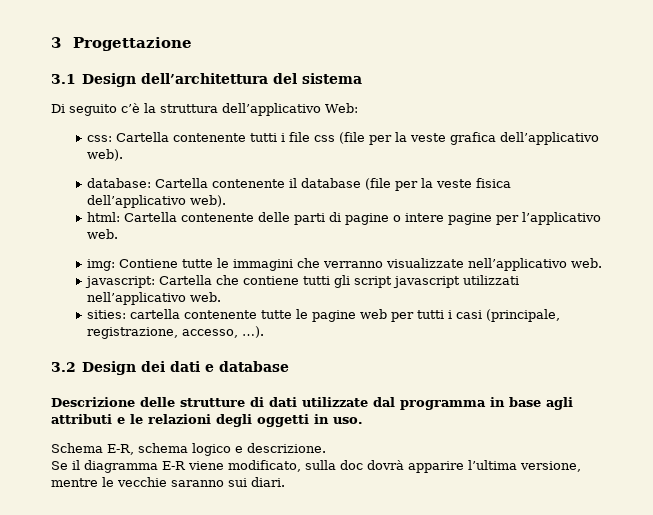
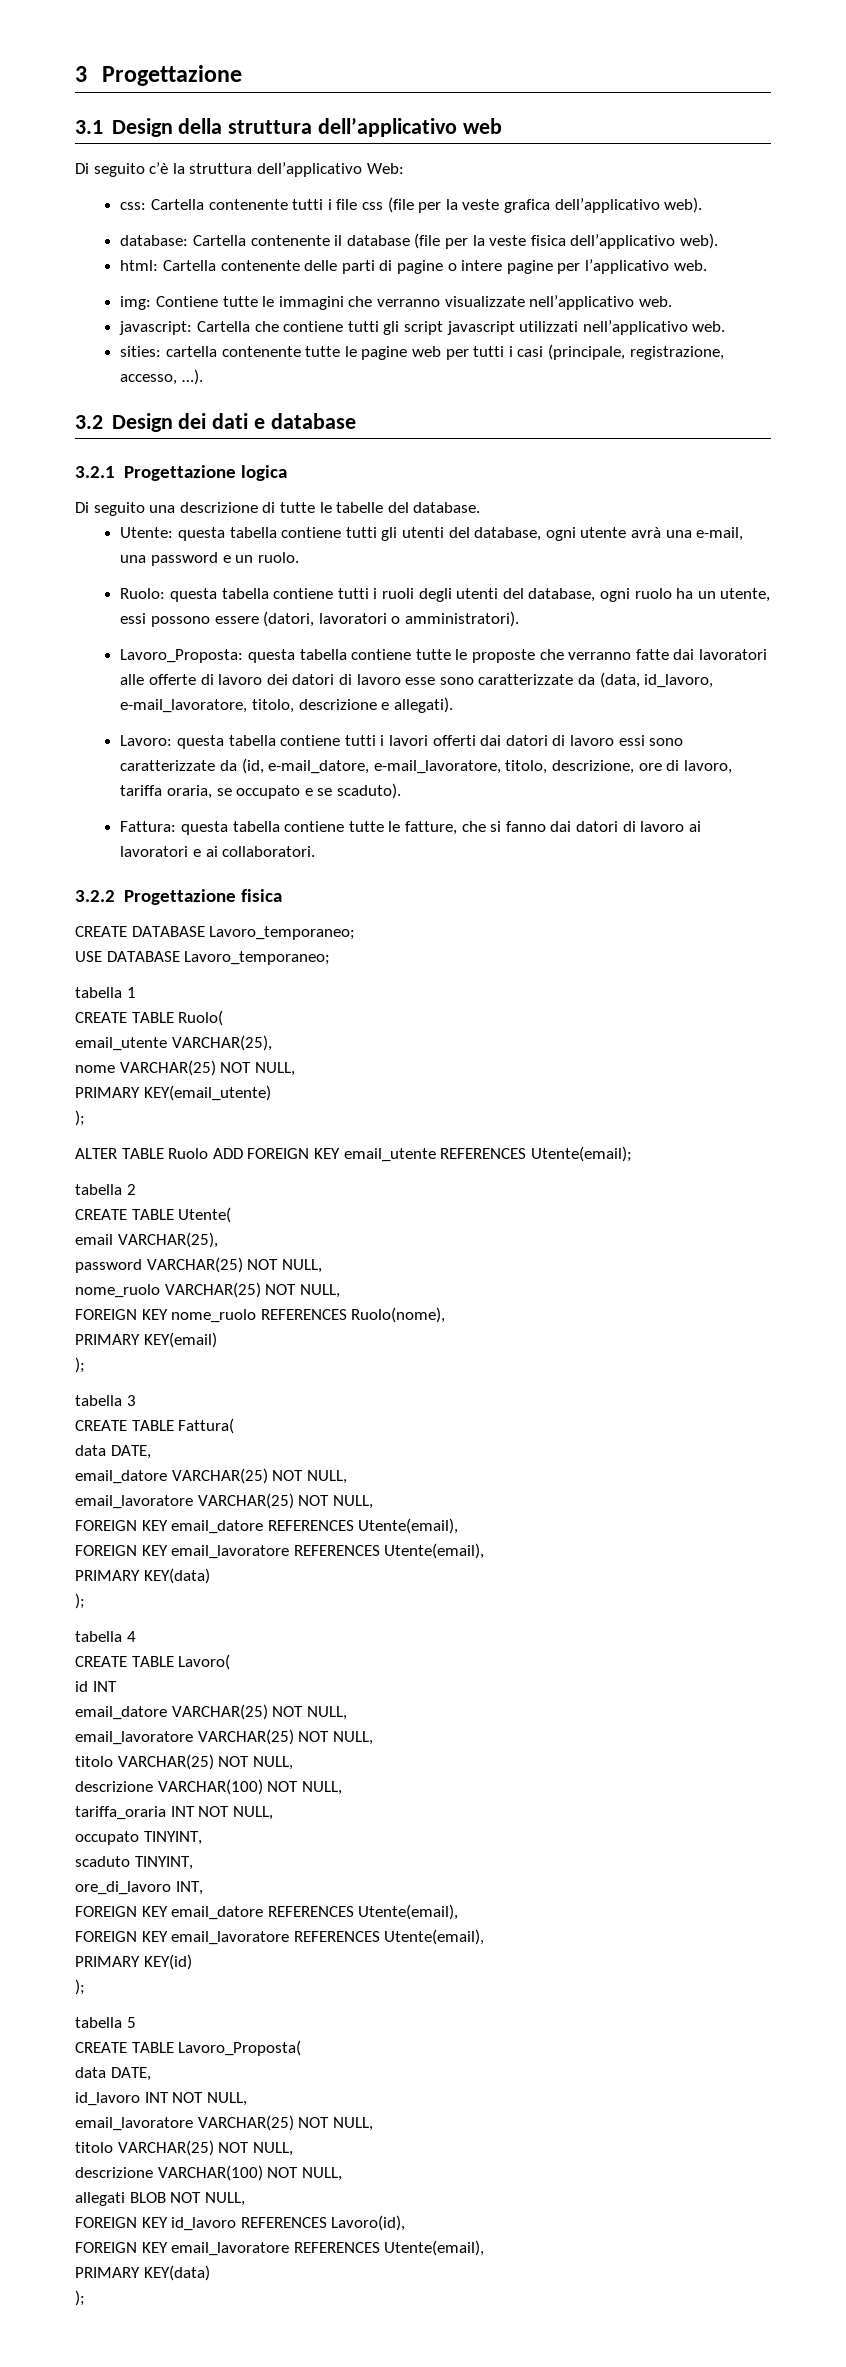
- 3.1 Design dell’architettura del sistema
+ 3.1 Design della struttura dell’applicativo web
- Descrizione delle strutture di dati utilizzate dal programma in base agli attributi e le relazioni degli oggetti in uso.
- Schema E-R, schema logico e descrizione.
- Se il diagramma E-R viene modificato, sulla doc dovrà apparire l’ultima versione, mentre le vecchie saranno sui diari.
+ 3.2.1 Progettazione logica
+ Di seguito una descrizione di tutte le tabelle del database.
+ Utente: questa tabella contiene tutti gli utenti del database, ogni utente avrà una e-mail, una password e un ruolo.
+ Ruolo: questa tabella contiene tutti i ruoli degli utenti del database, ogni ruolo ha un utente, essi possono essere (datori, lavoratori o amministratori).
+ Lavoro_Proposta: questa tabella contiene tutte le proposte che verranno fatte dai lavoratori alle offerte di lavoro dei datori di lavoro esse sono caratterizzate da (data, id_lavoro, e-mail_lavoratore, titolo, descrizione e allegati).
+ Lavoro: questa tabella contiene tutti i lavori offerti dai datori di lavoro essi sono caratterizzate da (id, e-mail_datore, e-mail_lavoratore, titolo, descrizione, ore di lavoro, tariffa oraria, se occupato e se scaduto).
+ Fattura: questa tabella contiene tutte le fatture, che si fanno dai datori di lavoro ai lavoratori e ai collaboratori.
+ 3.2.2 Progettazione fisica
+ CREATE DATABASE Lavoro_temporaneo;
+ USE DATABASE Lavoro_temporaneo;
+ tabella 1
+ CREATE TABLE Ruolo(
+ email_utente VARCHAR(25),
+ nome VARCHAR(25) NOT NULL,
+ PRIMARY KEY(email_utente)
+ );
+ ALTER TABLE Ruolo ADD FOREIGN KEY email_utente REFERENCES Utente(email);
+ tabella 2
+ CREATE TABLE Utente(
+ email VARCHAR(25),
+ password VARCHAR(25) NOT NULL,
+ nome_ruolo VARCHAR(25) NOT NULL,
+ FOREIGN KEY nome_ruolo REFERENCES Ruolo(nome),
+ PRIMARY KEY(email)
+ );
+ tabella 3
+ CREATE TABLE Fattura(
+ data DATE,
+ email_datore VARCHAR(25) NOT NULL,
+ email_lavoratore VARCHAR(25) NOT NULL,
+ FOREIGN KEY email_datore REFERENCES Utente(email),
+ FOREIGN KEY email_lavoratore REFERENCES Utente(email),
+ PRIMARY KEY(data)
+ );
+ tabella 4
+ CREATE TABLE Lavoro(
+ id INT
+ email_datore VARCHAR(25) NOT NULL,
+ email_lavoratore VARCHAR(25) NOT NULL,
+ titolo VARCHAR(25) NOT NULL,
+ descrizione VARCHAR(100) NOT NULL,
+ tariffa_oraria INT NOT NULL,
+ occupato TINYINT,
+ scaduto TINYINT,
+ ore_di_lavoro INT,
+ FOREIGN KEY email_datore REFERENCES Utente(email),
+ FOREIGN KEY email_lavoratore REFERENCES Utente(email),
+ PRIMARY KEY(id)
+ );
+ tabella 5
+ CREATE TABLE Lavoro_Proposta(
+ data DATE,
+ id_lavoro INT NOT NULL,
+ email_lavoratore VARCHAR(25) NOT NULL,
+ titolo VARCHAR(25) NOT NULL,
+ descrizione VARCHAR(100) NOT NULL,
+ allegati BLOB NOT NULL,
+ FOREIGN KEY id_lavoro REFERENCES Lavoro(id),
+ FOREIGN KEY email_lavoratore REFERENCES Utente(email),
+ PRIMARY KEY(data)
+ );

